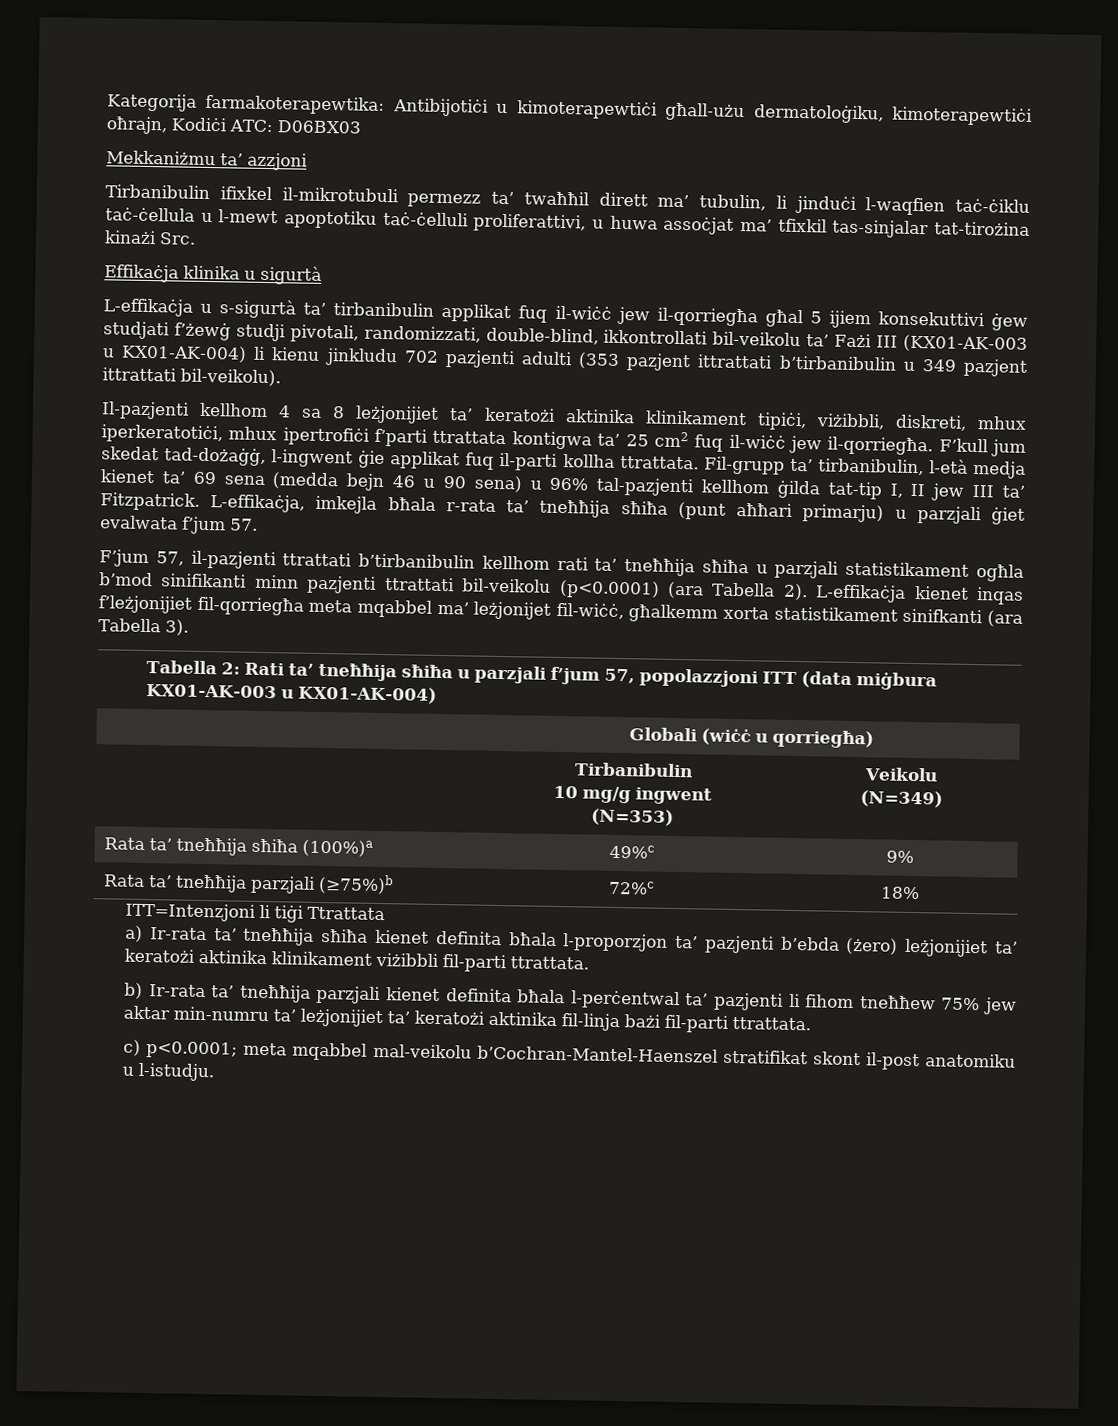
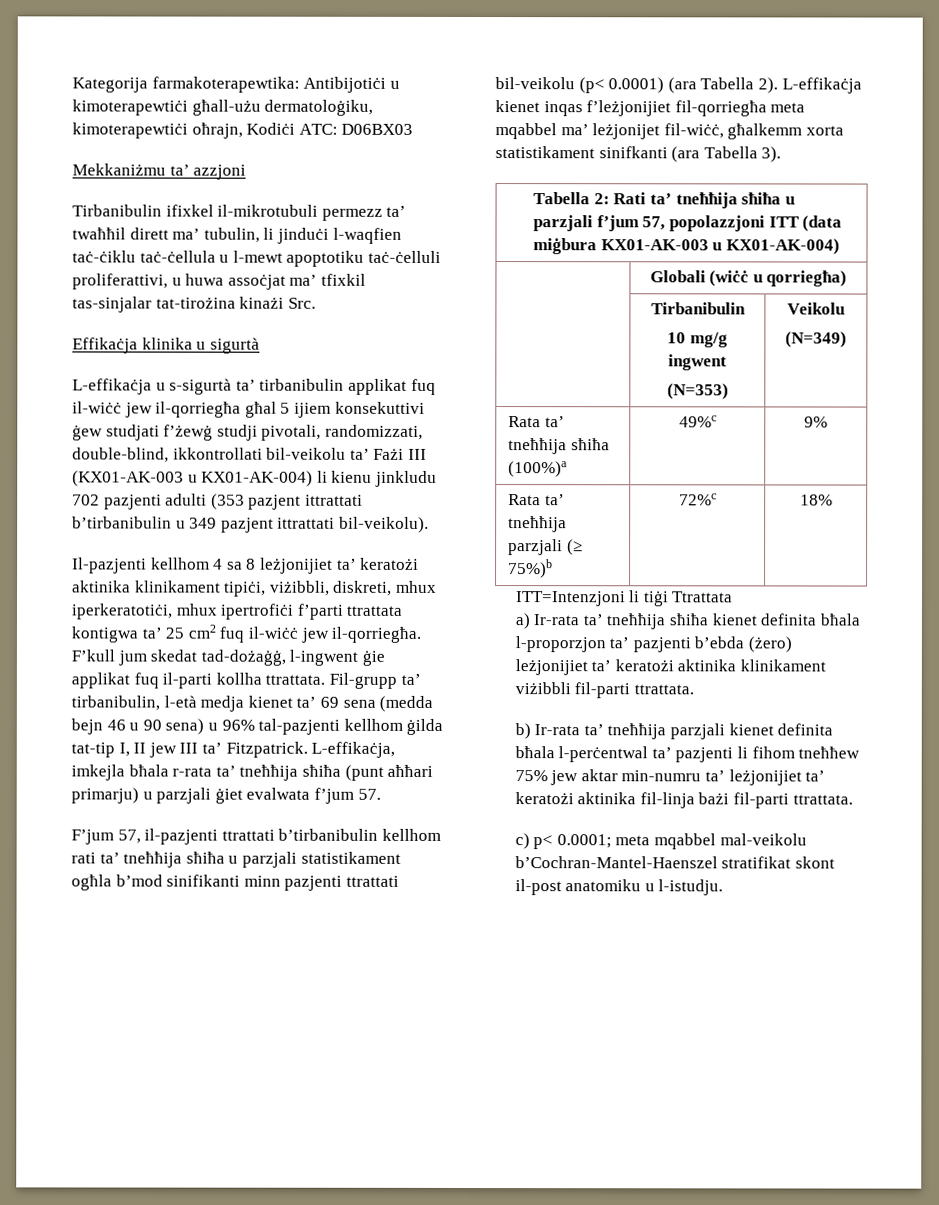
- F’jum 57, il-pazjenti ttrattati b’tirbanibulin kellhom rati ta’ tneħħija sħiħa u parzjali statistikament ogħla b’mod sinifikanti minn pazjenti ttrattati bil-veikolu (p<0.0001) (ara Tabella 2).
+ F’jum 57, il-pazjenti ttrattati b’tirbanibulin kellhom rati ta’ tneħħija sħiħa u parzjali statistikament ogħla b’mod sinifikanti minn pazjenti ttrattati bil-veikolu (p< 0.0001) (ara Tabella 2).
- Rata ta’ tneħħija parzjali (≥75%)b | 72%c | 18%
+ Rata ta’ tneħħija parzjali (≥ 75%)b | 72%c | 18%
- c) p<0.0001; meta mqabbel mal-veikolu b’Cochran-Mantel-Haenszel stratifikat skont il-post anatomiku u l-istudju.
+ c) p< 0.0001; meta mqabbel mal-veikolu b’Cochran-Mantel-Haenszel stratifikat skont il-post anatomiku u l-istudju.

